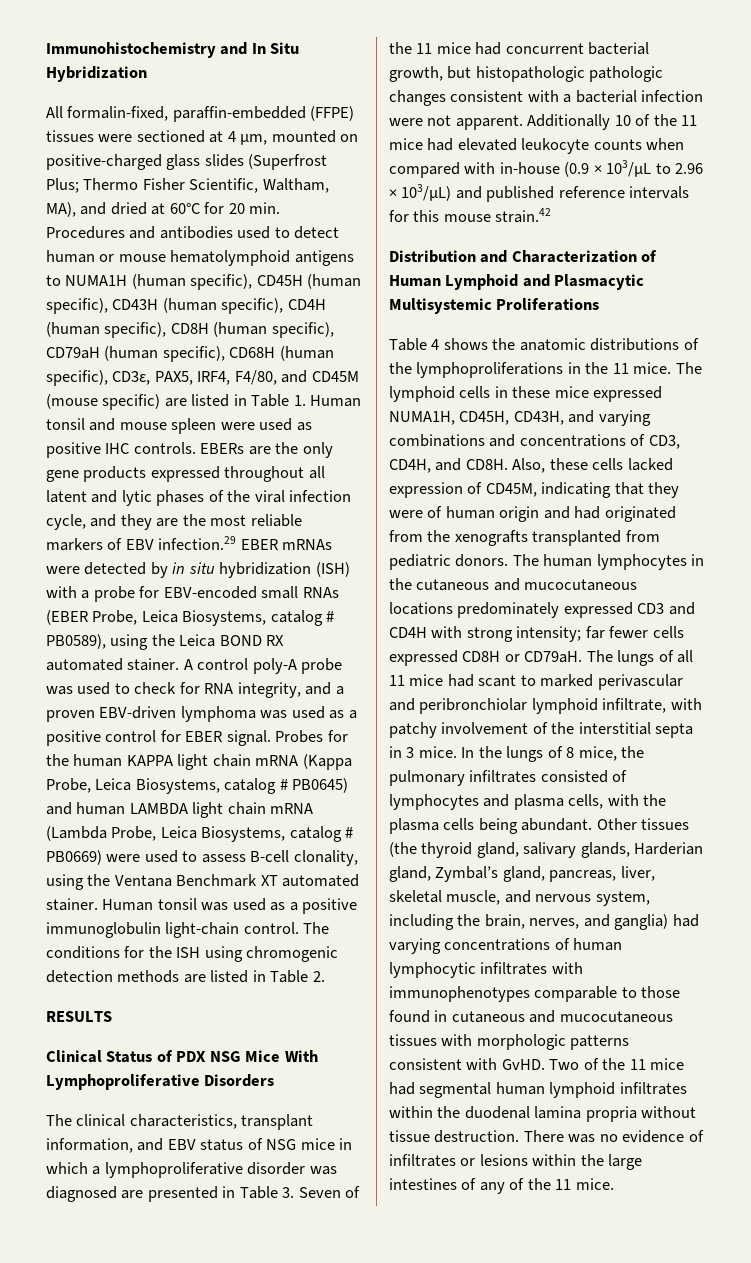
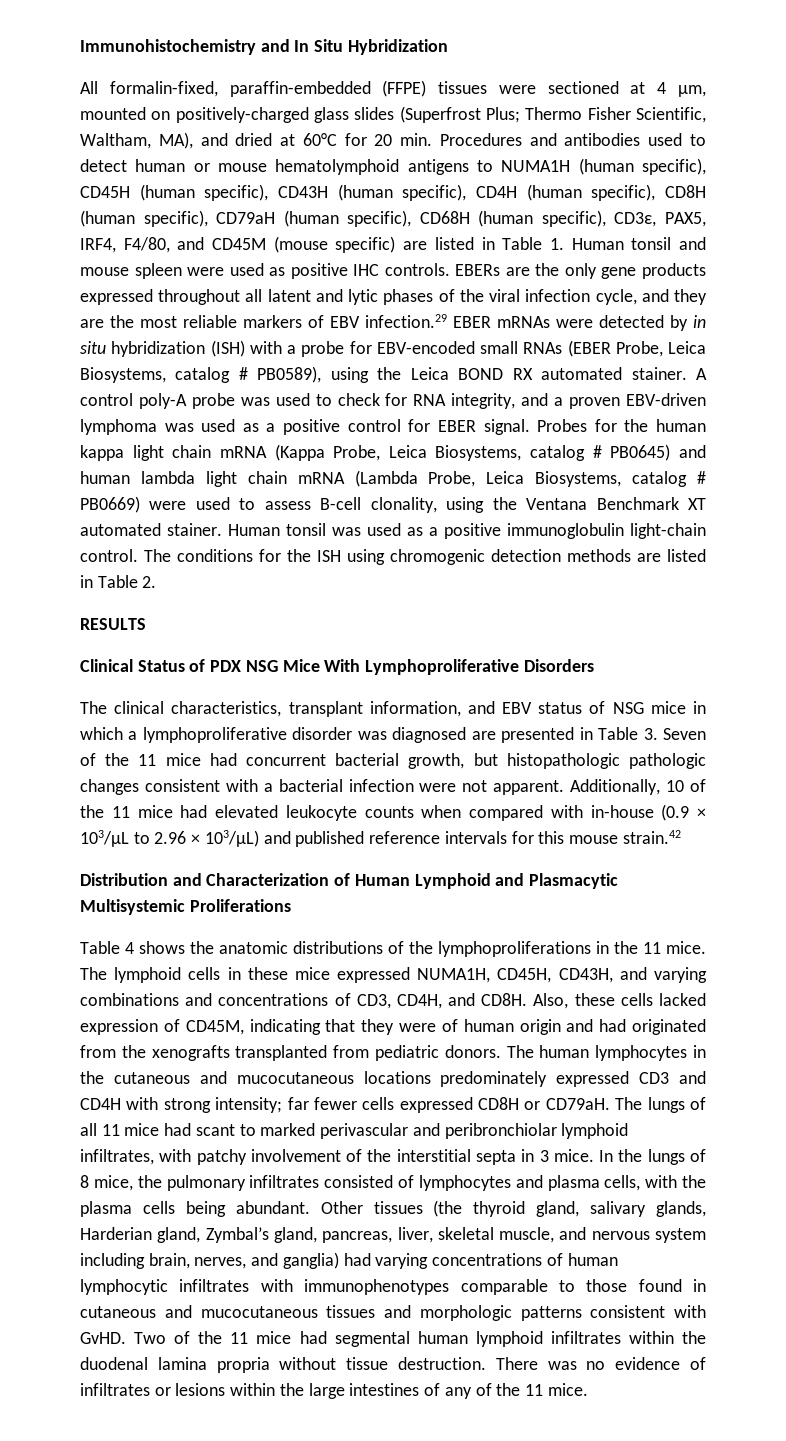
- All formalin-fixed, paraffin-embedded (FFPE) tissues were sectioned at 4 μm, mounted on positive-charged glass slides (Superfrost Plus;
+ All formalin-fixed, paraffin-embedded (FFPE) tissues were sectioned at 4 μm, mounted on positively-charged glass slides (Superfrost Plus;
- Probes for the human KAPPA light chain mRNA (Kappa Probe, Leica Biosystems, catalog # PB0645) and human LAMBDA light chain mRNA (Lambda Probe, Leica Biosystems, catalog # PB0669) were used to assess B-cell clonality, using the Ventana Benchmark XT automated stainer.
+ Probes for the human kappa light chain mRNA (Kappa Probe, Leica Biosystems, catalog # PB0645) and human lambda light chain mRNA (Lambda Probe, Leica Biosystems, catalog # PB0669) were used to assess B-cell clonality, using the Ventana Benchmark XT automated stainer.
- Additionally 10 of the 11 mice had elevated leukocyte counts when compared with in-house (0.9 × 103/µL to 2.96 × 103/µL) and published reference intervals for this mouse strain.42
+ Additionally, 10 of the 11 mice had elevated leukocyte counts when compared with in-house (0.9 × 103/µL to 2.96 × 103/µL) and published reference intervals for this mouse strain.42
- The lungs of all 11 mice had scant to marked perivascular and peribronchiolar lymphoid infiltrate, with patchy involvement of the interstitial septa in 3 mice.
+ The lungs of all 11 mice had scant to marked perivascular and peribronchiolar lymphoid infiltrates, with patchy involvement of the interstitial septa in 3 mice.
- Other tissues (the thyroid gland, salivary glands, Harderian gland, Zymbal’s gland, pancreas, liver, skeletal muscle, and nervous system, including the brain, nerves, and ganglia) had varying concentrations of human lymphocytic infiltrates with immunophenotypes comparable to those found in cutaneous and mucocutaneous tissues with morphologic patterns consistent with GvHD.
+ Other tissues (the thyroid gland, salivary glands, Harderian gland, Zymbal’s gland, pancreas, liver, skeletal muscle, and nervous system including brain, nerves, and ganglia) had varying concentrations of human lymphocytic infiltrates with immunophenotypes comparable to those found in cutaneous and mucocutaneous tissues and morphologic patterns consistent with GvHD.

